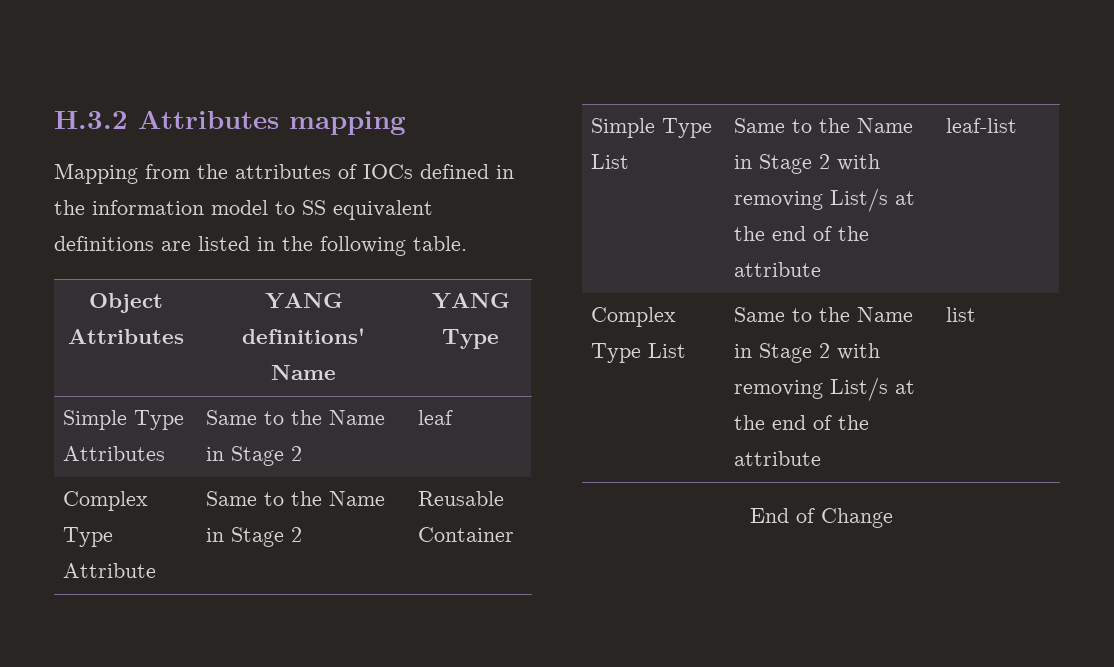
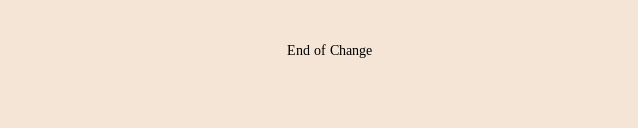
- H.3.2 Attributes mapping
- Mapping from the attributes of IOCs defined in the information model to SS equivalent definitions are listed in the following table.
- Object Attributes | YANG definitions' Name | YANG Type
- Simple Type Attributes | Same to the Name in Stage 2 | leaf
- Complex Type Attribute | Same to the Name in Stage 2 | Reusable Container
- Simple Type List | Same to the Name in Stage 2 with removing List/s at the end of the attribute | leaf-list
- Complex Type List | Same to the Name in Stage 2 with removing List/s at the end of the attribute | list

